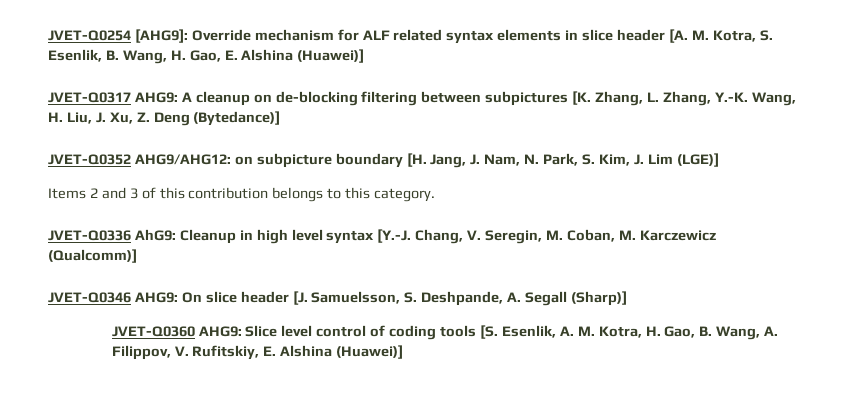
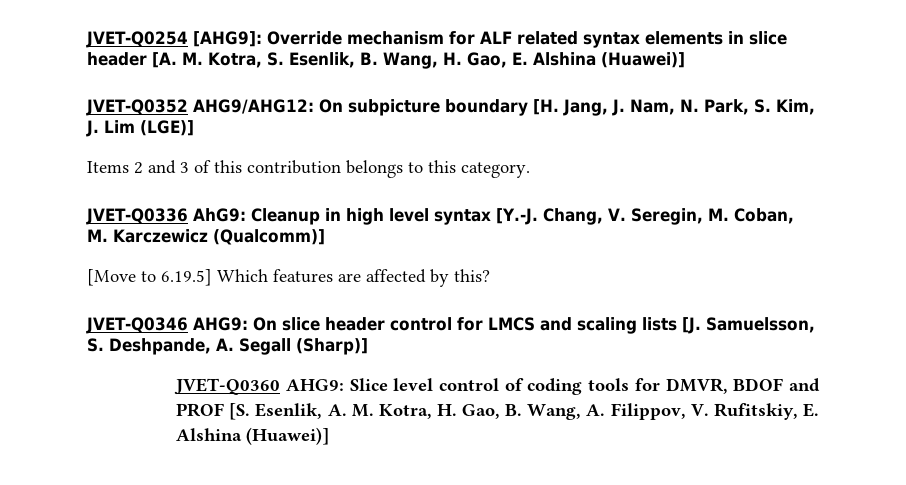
- JVET-Q0317 AHG9: A cleanup on de-blocking filtering between subpictures [K. Zhang, L. Zhang, Y.-K. Wang, H. Liu, J. Xu, Z. Deng (Bytedance)]
- JVET-Q0352 AHG9/AHG12: on subpicture boundary [H. Jang, J. Nam, N. Park, S. Kim, J. Lim (LGE)]
+ JVET-Q0352 AHG9/AHG12: On subpicture boundary [H. Jang, J. Nam, N. Park, S. Kim, J. Lim (LGE)]
+ [Move to 6.19.5] Which features are affected by this?
- JVET-Q0346 AHG9: On slice header [J. Samuelsson, S. Deshpande, A. Segall (Sharp)]
+ JVET-Q0346 AHG9: On slice header control for LMCS and scaling lists [J. Samuelsson, S. Deshpande, A. Segall (Sharp)]
- JVET-Q0360 AHG9: Slice level control of coding tools [S. Esenlik, A. M. Kotra, H. Gao, B. Wang, A. Filippov, V. Rufitskiy, E. Alshina (Huawei)]
+ JVET-Q0360 AHG9: Slice level control of coding tools for DMVR, BDOF and PROF [S. Esenlik, A. M. Kotra, H. Gao, B. Wang, A. Filippov, V. Rufitskiy, E. Alshina (Huawei)]

